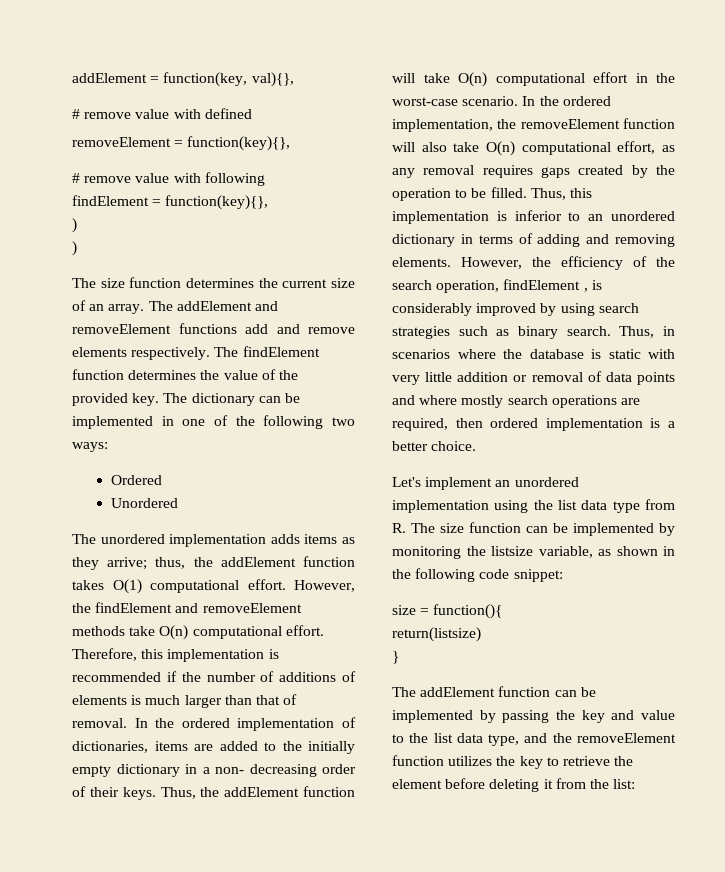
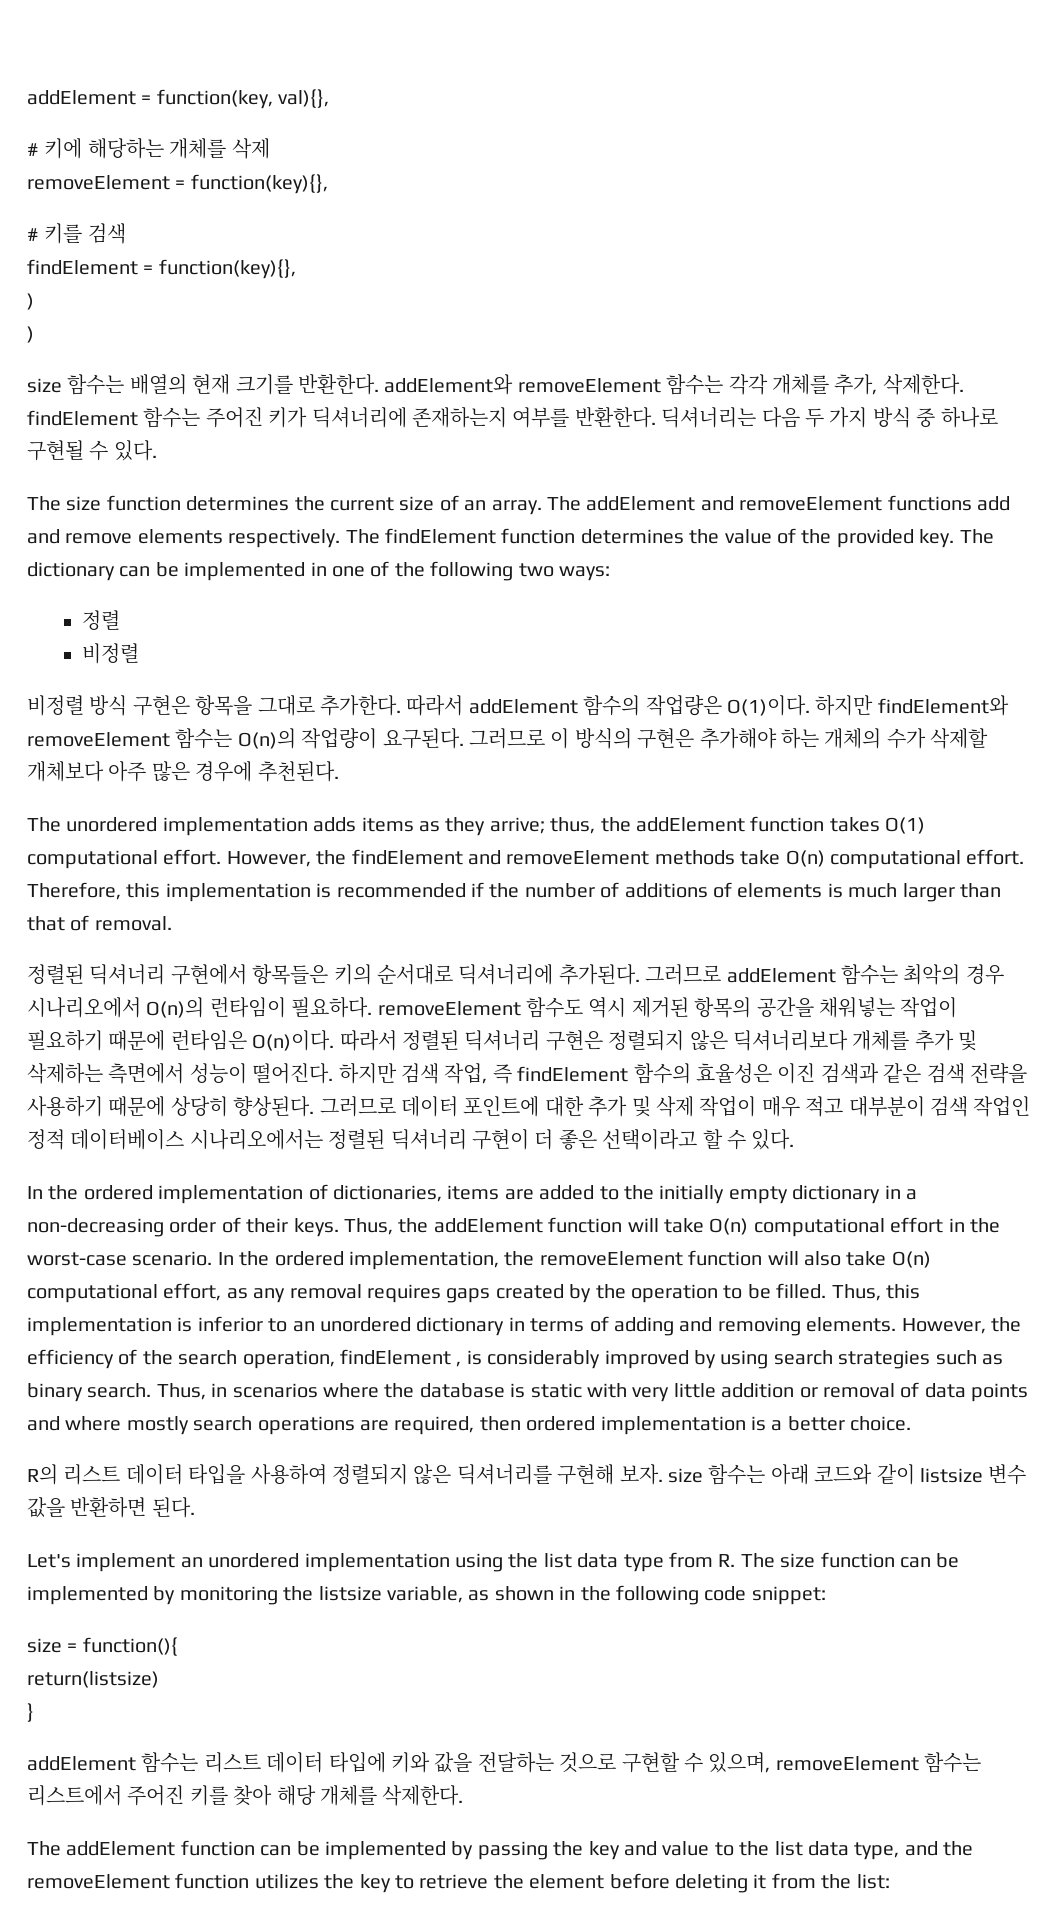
- # remove value with defined
+ # 키에 해당하는 개체를 삭제
- # remove value with following
+ # 키를 검색
+ size 함수는 배열의 현재 크기를 반환한다. addElement와 removeElement 함수는 각각 개체를 추가, 삭제한다. findElement 함수는 주어진 키가 딕셔너리에 존재하는지 여부를 반환한다. 딕셔너리는 다음 두 가지 방식 중 하나로 구현될 수 있다.
- Ordered
- Unordered
+ 정렬
+ 비정렬
+ 비정렬 방식 구현은 항목을 그대로 추가한다. 따라서 addElement 함수의 작업량은 O(1)이다. 하지만 findElement와 removeElement 함수는 O(n)의 작업량이 요구된다. 그러므로 이 방식의 구현은 추가해야 하는 개체의 수가 삭제할 개체보다 아주 많은 경우에 추천된다.
- Therefore, this implementation is recommended if the number of additions of elements is much larger than that of removal. In the ordered implementation of dictionaries, items are added to the initially empty dictionary in a non- decreasing order of their keys.
+ Therefore, this implementation is recommended if the number of additions of elements is much larger than that of removal.
+ 정렬된 딕셔너리 구현에서 항목들은 키의 순서대로 딕셔너리에 추가된다. 그러므로 addElement 함수는 최악의 경우 시나리오에서 O(n)의 런타임이 필요하다. removeElement 함수도 역시 제거된 항목의 공간을 채워넣는 작업이 필요하기 때문에 런타임은 O(n)이다. 따라서 정렬된 딕셔너리 구현은 정렬되지 않은 딕셔너리보다 개체를 추가 및 삭제하는 측면에서 성능이 떨어진다. 하지만 검색 작업, 즉 findElement 함수의 효율성은 이진 검색과 같은 검색 전략을 사용하기 때문에 상당히 향상된다. 그러므로 데이터 포인트에 대한 추가 및 삭제 작업이 매우 적고 대부분이 검색 작업인 정적 데이터베이스 시나리오에서는 정렬된 딕셔너리 구현이 더 좋은 선택이라고 할 수 있다.
+ In the ordered implementation of dictionaries, items are added to the initially empty dictionary in a non-decreasing order of their keys.
+ R의 리스트 데이터 타입을 사용하여 정렬되지 않은 딕셔너리를 구현해 보자. size 함수는 아래 코드와 같이 listsize 변수 값을 반환하면 된다.
+ addElement 함수는 리스트 데이터 타입에 키와 값을 전달하는 것으로 구현할 수 있으며, removeElement 함수는 리스트에서 주어진 키를 찾아 해당 개체를 삭제한다.

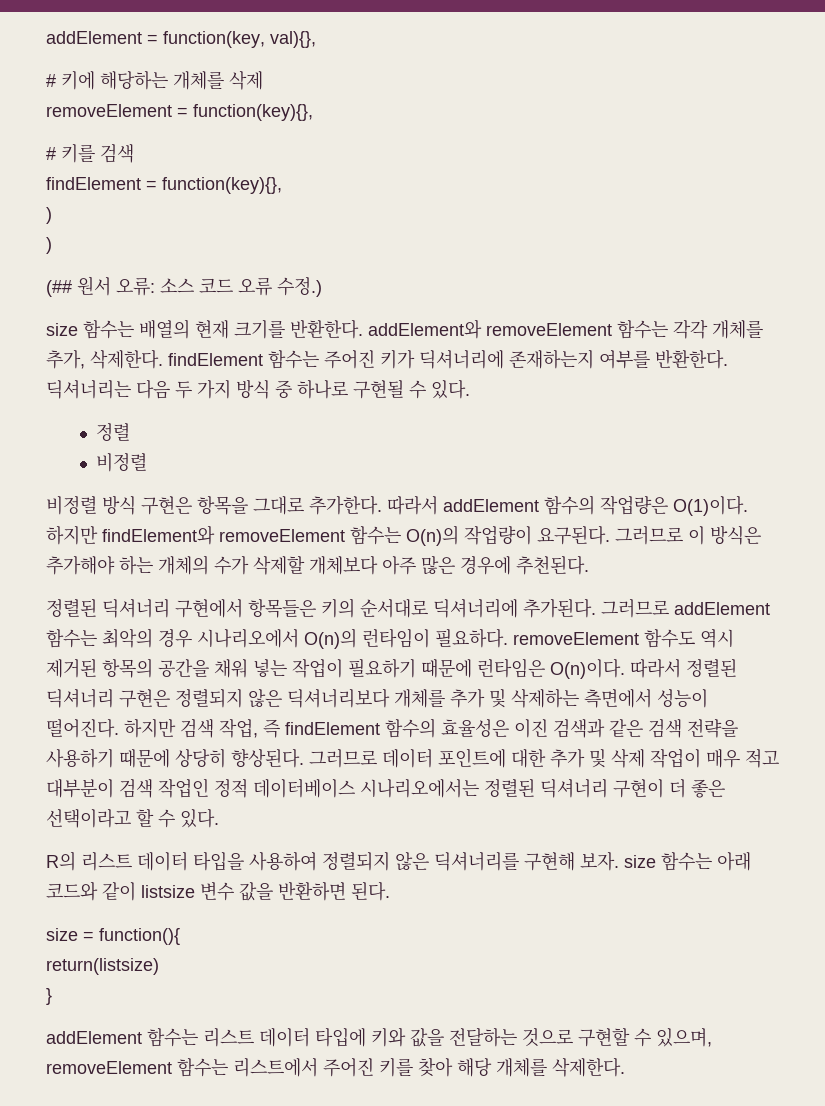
+ (## 원서 오류: 소스 코드 오류 수정.)
- The size function determines the current size of an array. The addElement and removeElement functions add and remove elements respectively. The findElement function determines the value of the provided key. The dictionary can be implemented in one of the following two ways:
- 그러므로 이 방식의 구현은 추가해야 하는 개체의 수가 삭제할 개체보다 아주 많은 경우에 추천된다.
+ 그러므로 이 방식은 추가해야 하는 개체의 수가 삭제할 개체보다 아주 많은 경우에 추천된다.
- The unordered implementation adds items as they arrive; thus, the addElement function takes O(1) computational effort. However, the findElement and removeElement methods take O(n) computational effort. Therefore, this implementation is recommended if the number of additions of elements is much larger than that of removal.
- 그러므로 addElement 함수는 최악의 경우 시나리오에서 O(n)의 런타임이 필요하다. removeElement 함수도 역시 제거된 항목의 공간을 채워넣는 작업이 필요하기 때문에 런타임은 O(n)이다.
+ 그러므로 addElement 함수는 최악의 경우 시나리오에서 O(n)의 런타임이 필요하다. removeElement 함수도 역시 제거된 항목의 공간을 채워 넣는 작업이 필요하기 때문에 런타임은 O(n)이다.
- In the ordered implementation of dictionaries, items are added to the initially empty dictionary in a non-decreasing order of their keys. Thus, the addElement function will take O(n) computational effort in the worst-case scenario. In the ordered implementation, the removeElement function will also take O(n) computational effort, as any removal requires gaps created by the operation to be filled. Thus, this implementation is inferior to an unordered dictionary in terms of adding and removing elements. However, the efficiency of the search operation, findElement , is considerably improved by using search strategies such as binary search. Thus, in scenarios where the database is static with very little addition or removal of data points and where mostly search operations are required, then ordered implementation is a better choice.
- Let's implement an unordered implementation using the list data type from R. The size function can be implemented by monitoring the listsize variable, as shown in the following code snippet:
- The addElement function can be implemented by passing the key and value to the list data type, and the removeElement function utilizes the key to retrieve the element before deleting it from the list:

